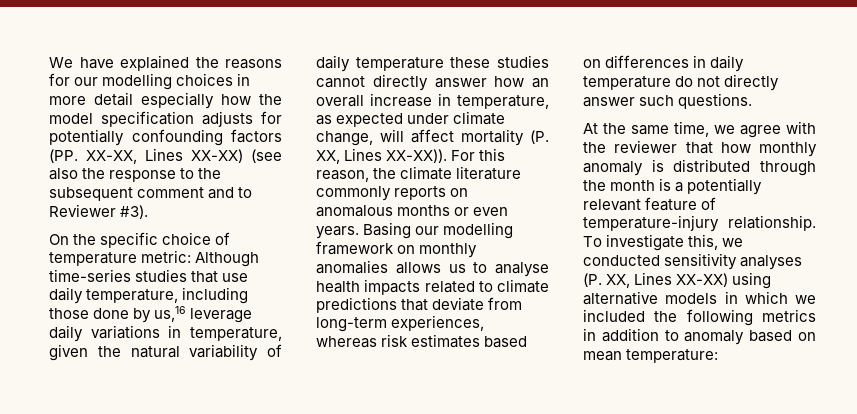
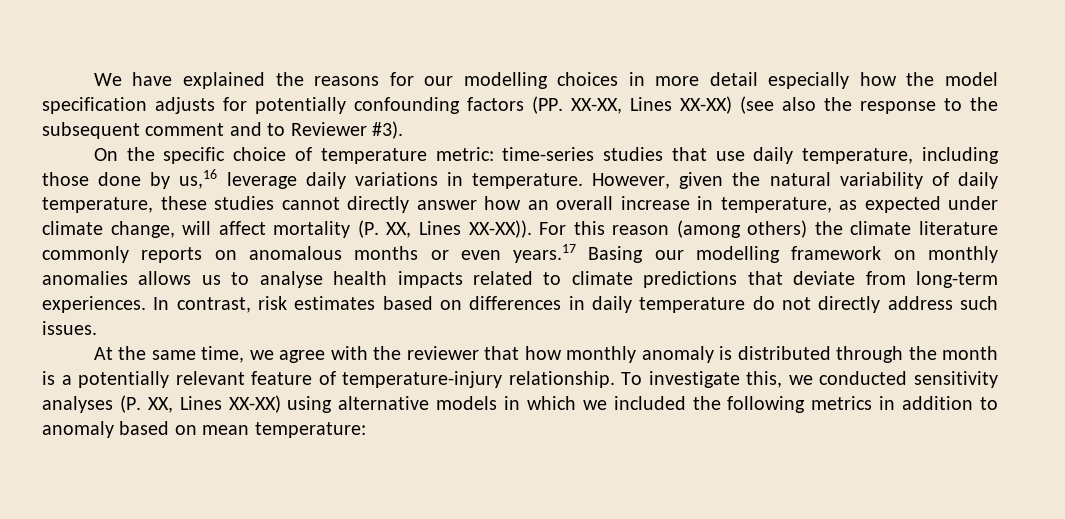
- On the specific choice of temperature metric: Although time-series studies that use daily temperature, including those done by us,16 leverage daily variations in temperature, given the natural variability of daily temperature these studies cannot directly answer how an overall increase in temperature, as expected under climate change, will affect mortality (P. XX, Lines XX-XX)).
+ On the specific choice of temperature metric: time-series studies that use daily temperature, including those done by us,16 leverage daily variations in temperature. However, given the natural variability of daily temperature, these studies cannot directly answer how an overall increase in temperature, as expected under climate change, will affect mortality (P. XX, Lines XX-XX)).
- For this reason, the climate literature commonly reports on anomalous months or even years. Basing our modelling framework on monthly anomalies allows us to analyse health impacts related to climate predictions that deviate from long-term experiences, whereas risk estimates based on differences in daily temperature do not directly answer such questions.
+ For this reason (among others) the climate literature commonly reports on anomalous months or even years.17 Basing our modelling framework on monthly anomalies allows us to analyse health impacts related to climate predictions that deviate from long-term experiences. In contrast, risk estimates based on differences in daily temperature do not directly address such issues.

